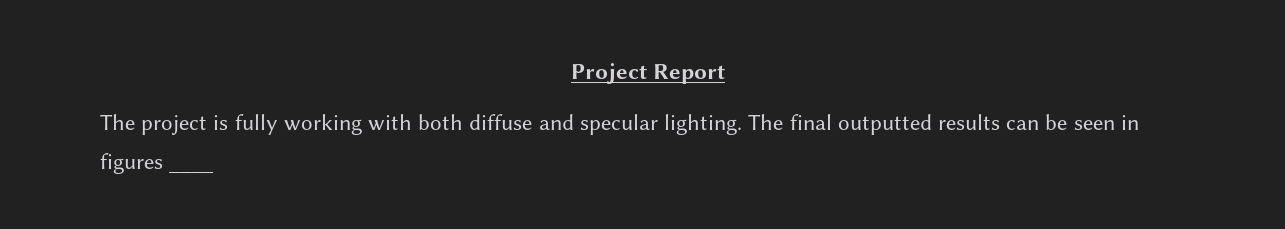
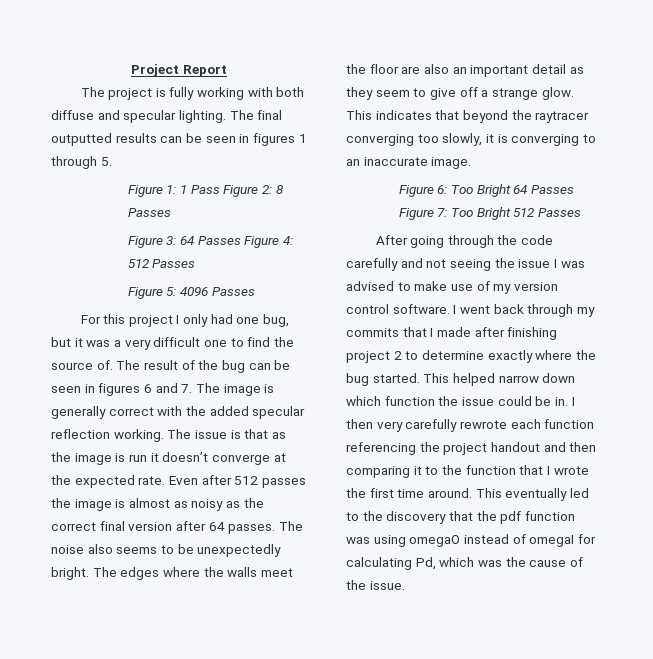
- The final outputted results can be seen in figures ____
+ The final outputted results can be seen in figures 1 through 5.
+ Figure 1: 1 Pass Figure 2: 8 Passes
+ Figure 3: 64 Passes Figure 4: 512 Passes
+ Figure 5: 4096 Passes
+ For this project I only had one bug, but it was a very difficult one to find the source of. The result of the bug can be seen in figures 6 and 7. The image is generally correct with the added specular reflection working. The issue is that as the image is run it doesn’t converge at the expected rate. Even after 512 passes the image is almost as noisy as the correct final version after 64 passes. The noise also seems to be unexpectedly bright. The edges where the walls meet the floor are also an important detail as they seem to give off a strange glow. This indicates that beyond the raytracer converging too slowly, it is converging to an inaccurate image.
+ Figure 6: Too Bright 64 Passes Figure 7: Too Bright 512 Passes
+ After going through the code carefully and not seeing the issue I was advised to make use of my version control software. I went back through my commits that I made after finishing project 2 to determine exactly where the bug started. This helped narrow down which function the issue could be in. I then very carefully rewrote each function referencing the project handout and then comparing it to the function that I wrote the first time around. This eventually led to the discovery that the pdf function was using omegaO instead of omegaI for calculating Pd, which was the cause of the issue.

